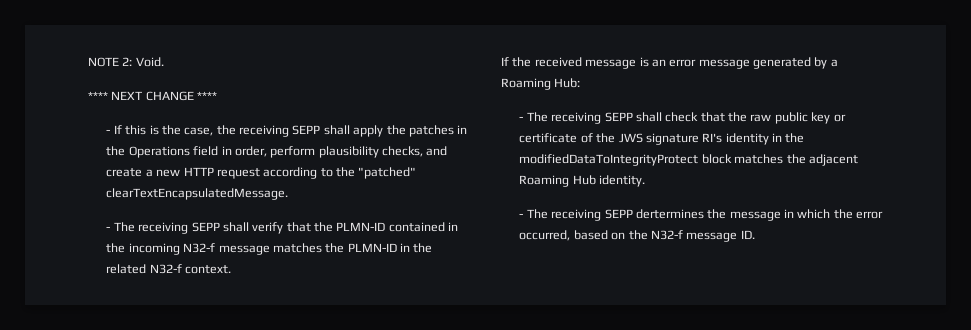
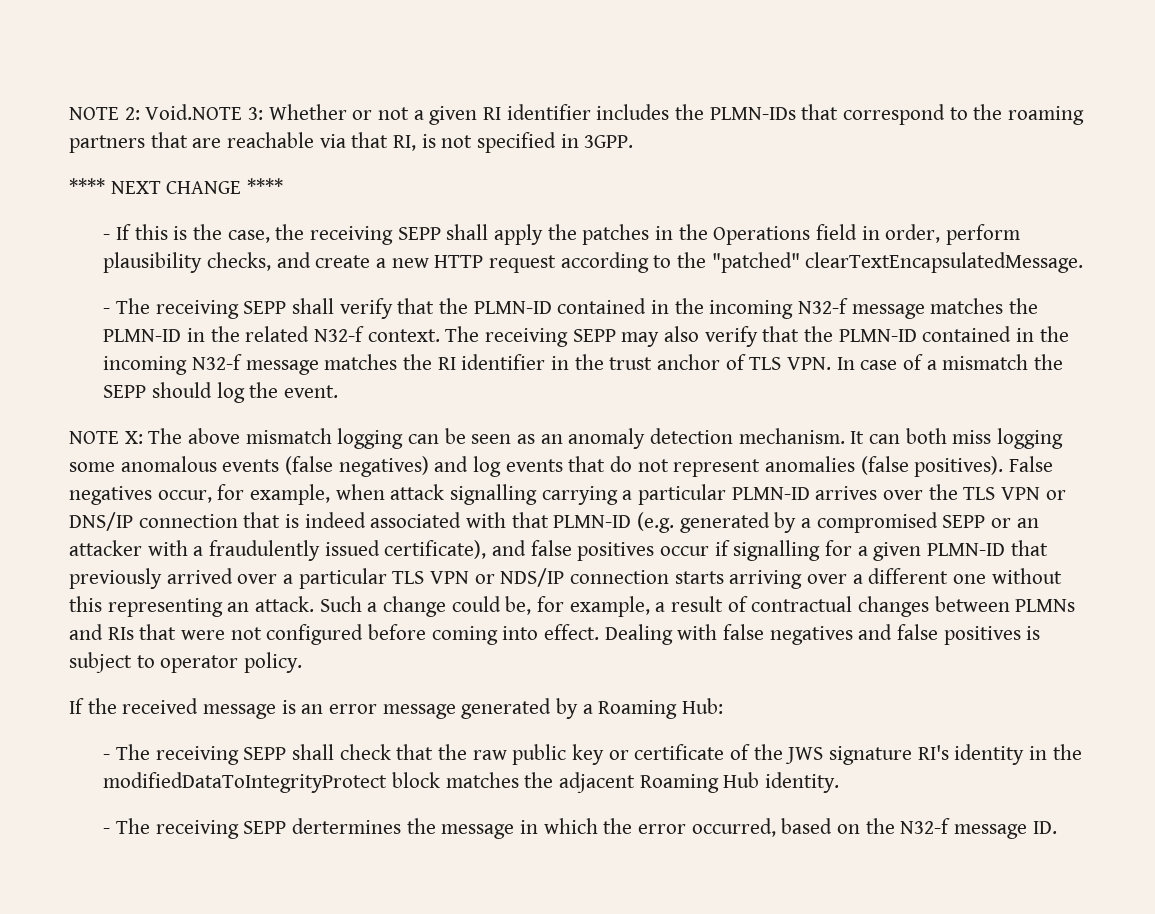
- NOTE 2: Void.
+ NOTE 2: Void.NOTE 3: Whether or not a given RI identifier includes the PLMN-IDs that correspond to the roaming partners that are reachable via that RI, is not specified in 3GPP.
+ The receiving SEPP may also verify that the PLMN-ID contained in the incoming N32-f message matches the RI identifier in the trust anchor of TLS VPN. In case of a mismatch the SEPP should log the event.
+ NOTE X: The above mismatch logging can be seen as an anomaly detection mechanism. It can both miss logging some anomalous events (false negatives) and log events that do not represent anomalies (false positives). False negatives occur, for example, when attack signalling carrying a particular PLMN-ID arrives over the TLS VPN or DNS/IP connection that is indeed associated with that PLMN-ID (e.g. generated by a compromised SEPP or an attacker with a fraudulently issued certificate), and false positives occur if signalling for a given PLMN-ID that previously arrived over a particular TLS VPN or NDS/IP connection starts arriving over a different one without this representing an attack. Such a change could be, for example, a result of contractual changes between PLMNs and RIs that were not configured before coming into effect. Dealing with false negatives and false positives is subject to operator policy.

